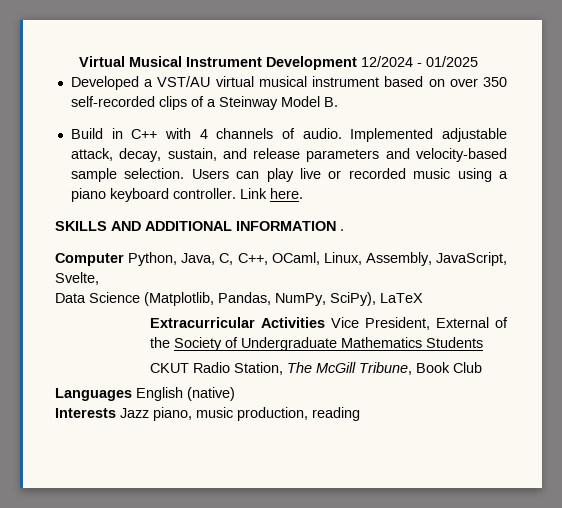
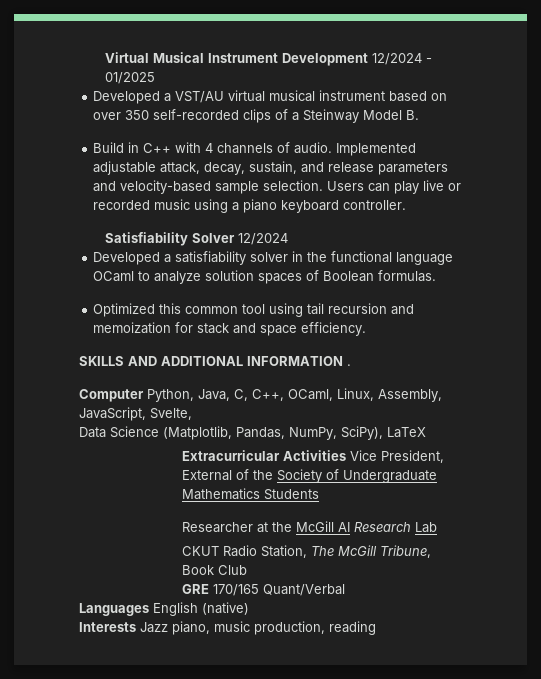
- Users can play live or recorded music using a piano keyboard controller. Link here.
+ Users can play live or recorded music using a piano keyboard controller.
+ Satisfiability Solver 12/2024
+ Developed a satisfiability solver in the functional language OCaml to analyze solution spaces of Boolean formulas.
+ Optimized this common tool using tail recursion and memoization for stack and space efficiency.
+ Researcher at the McGill AI Research Lab
+ GRE 170/165 Quant/Verbal

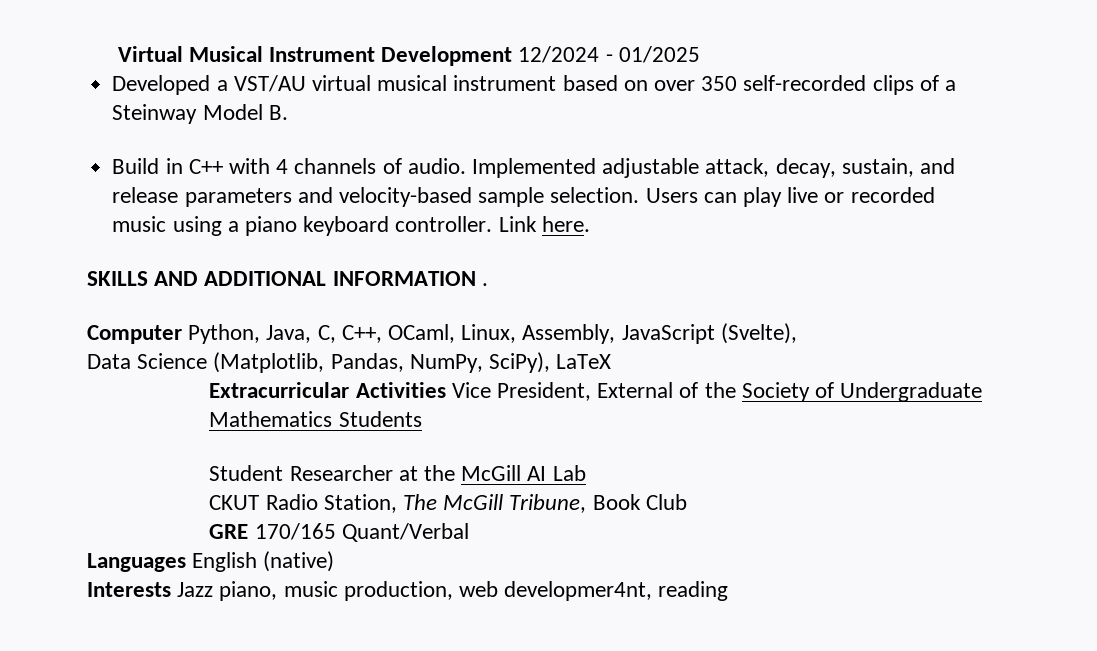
- Users can play live or recorded music using a piano keyboard controller.
- Satisfiability Solver 12/2024
- Developed a satisfiability solver in the functional language OCaml to analyze solution spaces of Boolean formulas.
- Optimized this common tool using tail recursion and memoization for stack and space efficiency.
+ Users can play live or recorded music using a piano keyboard controller. Link here.
- Computer Python, Java, C, C++, OCaml, Linux, Assembly, JavaScript, Svelte,
+ Computer Python, Java, C, C++, OCaml, Linux, Assembly, JavaScript (Svelte),
- Researcher at the McGill AI Research Lab
+ Student Researcher at the McGill AI Lab
- Interests Jazz piano, music production, reading
+ Interests Jazz piano, music production, web developmer4nt, reading

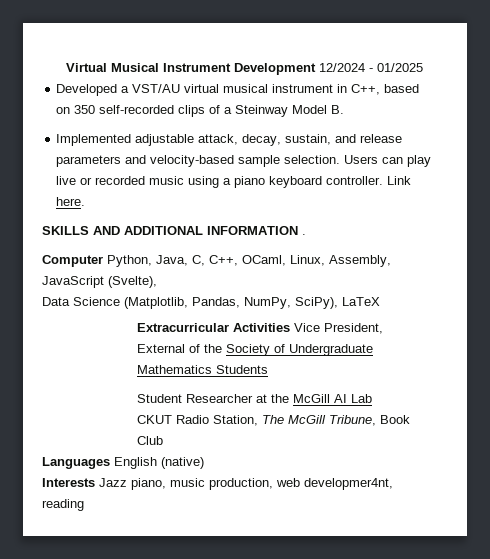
- Developed a VST/AU virtual musical instrument based on over 350 self-recorded clips of a Steinway Model B.
+ Developed a VST/AU virtual musical instrument in C++, based on 350 self-recorded clips of a Steinway Model B.
- Build in C++ with 4 channels of audio.
- GRE 170/165 Quant/Verbal

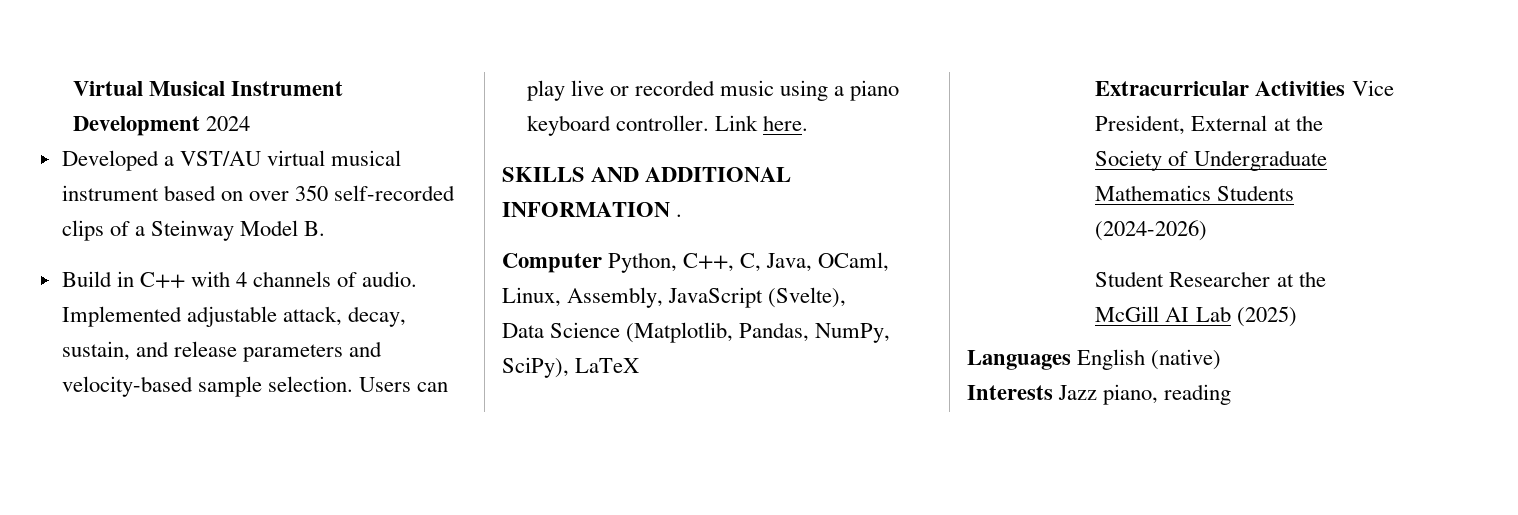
- Virtual Musical Instrument Development 12/2024 - 01/2025
+ Virtual Musical Instrument Development 2024
- Developed a VST/AU virtual musical instrument in C++, based on 350 self-recorded clips of a Steinway Model B.
+ Developed a VST/AU virtual musical instrument based on over 350 self-recorded clips of a Steinway Model B.
+ Build in C++ with 4 channels of audio.
- Computer Python, Java, C, C++, OCaml, Linux, Assembly, JavaScript (Svelte),
+ Computer Python, C++, C, Java, OCaml, Linux, Assembly, JavaScript (Svelte),
- Extracurricular Activities Vice President, External of the Society of Undergraduate Mathematics Students
+ Extracurricular Activities Vice President, External at the Society of Undergraduate Mathematics Students (2024-2026)
- Student Researcher at the McGill AI Lab
- CKUT Radio Station, The McGill Tribune, Book Club
+ Student Researcher at the McGill AI Lab (2025)
- Interests Jazz piano, music production, web developmer4nt, reading
+ Interests Jazz piano, reading

